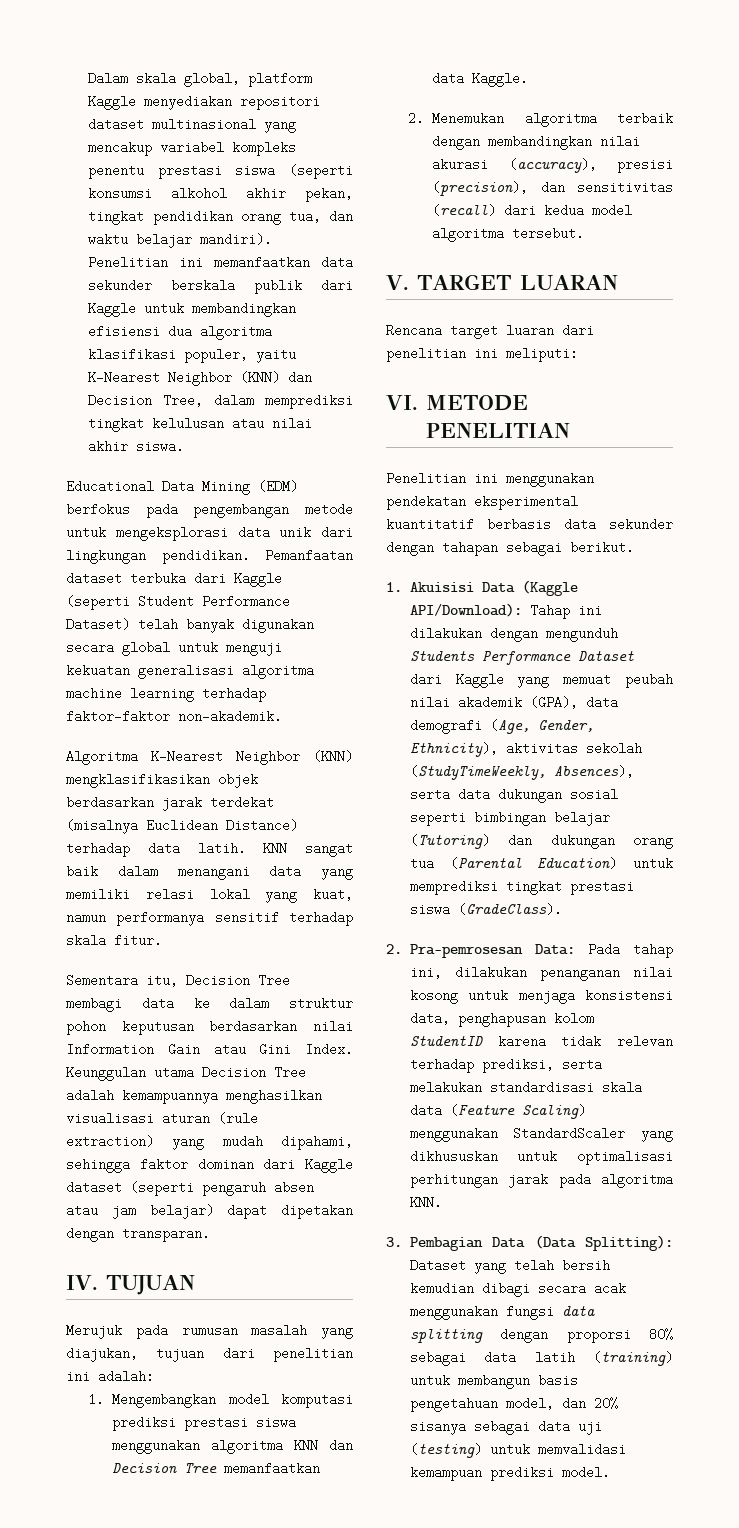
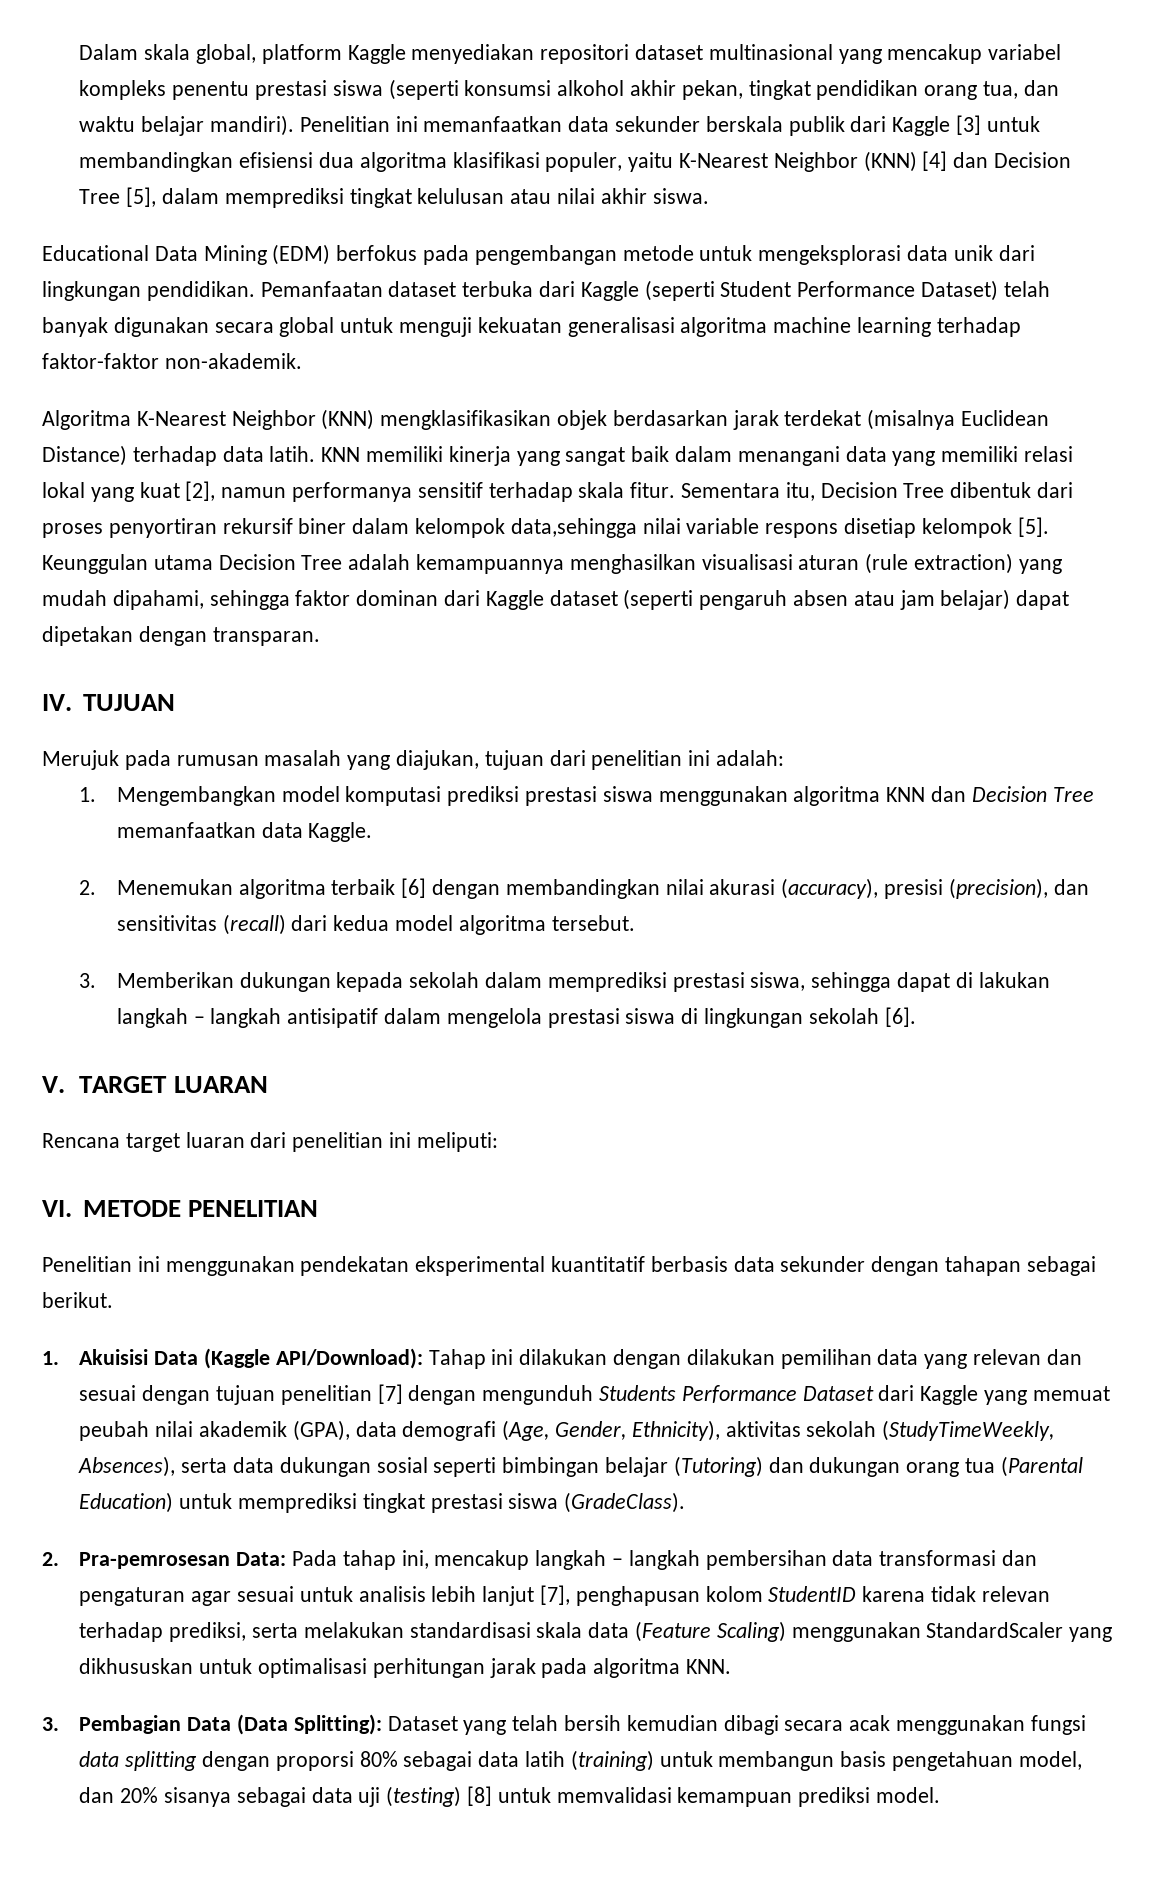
- Penelitian ini memanfaatkan data sekunder berskala publik dari Kaggle untuk membandingkan efisiensi dua algoritma klasifikasi populer, yaitu K-Nearest Neighbor (KNN) dan Decision Tree, dalam memprediksi tingkat kelulusan atau nilai akhir siswa.
+ Penelitian ini memanfaatkan data sekunder berskala publik dari Kaggle [3] untuk membandingkan efisiensi dua algoritma klasifikasi populer, yaitu K-Nearest Neighbor (KNN) [4] dan Decision Tree [5], dalam memprediksi tingkat kelulusan atau nilai akhir siswa.
- KNN sangat baik dalam menangani data yang memiliki relasi lokal yang kuat, namun performanya sensitif terhadap skala fitur.
- Sementara itu, Decision Tree membagi data ke dalam struktur pohon keputusan berdasarkan nilai Information Gain atau Gini Index.
+ KNN memiliki kinerja yang sangat baik dalam menangani data yang memiliki relasi lokal yang kuat [2], namun performanya sensitif terhadap skala fitur. Sementara itu, Decision Tree dibentuk dari proses penyortiran rekursif biner dalam kelompok data,sehingga nilai variable respons disetiap kelompok [5].
- 2. Menemukan algoritma terbaik dengan membandingkan nilai akurasi (accuracy), presisi (precision), dan sensitivitas (recall) dari kedua model algoritma tersebut.
+ 2. Menemukan algoritma terbaik [6] dengan membandingkan nilai akurasi (accuracy), presisi (precision), dan sensitivitas (recall) dari kedua model algoritma tersebut.
+ 3. Memberikan dukungan kepada sekolah dalam memprediksi prestasi siswa, sehingga dapat di lakukan langkah – langkah antisipatif dalam mengelola prestasi siswa di lingkungan sekolah [6].
- 1. Akuisisi Data (Kaggle API/Download): Tahap ini dilakukan dengan mengunduh Students Performance Dataset dari Kaggle yang memuat peubah nilai akademik (GPA), data demografi (Age, Gender, Ethnicity), aktivitas sekolah (StudyTimeWeekly, Absences), serta data dukungan sosial seperti bimbingan belajar (Tutoring) dan dukungan orang tua (Parental Education) untuk memprediksi tingkat prestasi siswa (GradeClass).
+ 1. Akuisisi Data (Kaggle API/Download): Tahap ini dilakukan dengan dilakukan pemilihan data yang relevan dan sesuai dengan tujuan penelitian [7] dengan mengunduh Students Performance Dataset dari Kaggle yang memuat peubah nilai akademik (GPA), data demografi (Age, Gender, Ethnicity), aktivitas sekolah (StudyTimeWeekly, Absences), serta data dukungan sosial seperti bimbingan belajar (Tutoring) dan dukungan orang tua (Parental Education) untuk memprediksi tingkat prestasi siswa (GradeClass).
- 2. Pra-pemrosesan Data: Pada tahap ini, dilakukan penanganan nilai kosong untuk menjaga konsistensi data, penghapusan kolom StudentID karena tidak relevan terhadap prediksi, serta melakukan standardisasi skala data (Feature Scaling) menggunakan StandardScaler yang dikhususkan untuk optimalisasi perhitungan jarak pada algoritma KNN.
+ 2. Pra-pemrosesan Data: Pada tahap ini, mencakup langkah – langkah pembersihan data transformasi dan pengaturan agar sesuai untuk analisis lebih lanjut [7], penghapusan kolom StudentID karena tidak relevan terhadap prediksi, serta melakukan standardisasi skala data (Feature Scaling) menggunakan StandardScaler yang dikhususkan untuk optimalisasi perhitungan jarak pada algoritma KNN.
- 3. Pembagian Data (Data Splitting): Dataset yang telah bersih kemudian dibagi secara acak menggunakan fungsi data splitting dengan proporsi 80% sebagai data latih (training) untuk membangun basis pengetahuan model, dan 20% sisanya sebagai data uji (testing) untuk memvalidasi kemampuan prediksi model.
+ 3. Pembagian Data (Data Splitting): Dataset yang telah bersih kemudian dibagi secara acak menggunakan fungsi data splitting dengan proporsi 80% sebagai data latih (training) untuk membangun basis pengetahuan model, dan 20% sisanya sebagai data uji (testing) [8] untuk memvalidasi kemampuan prediksi model.

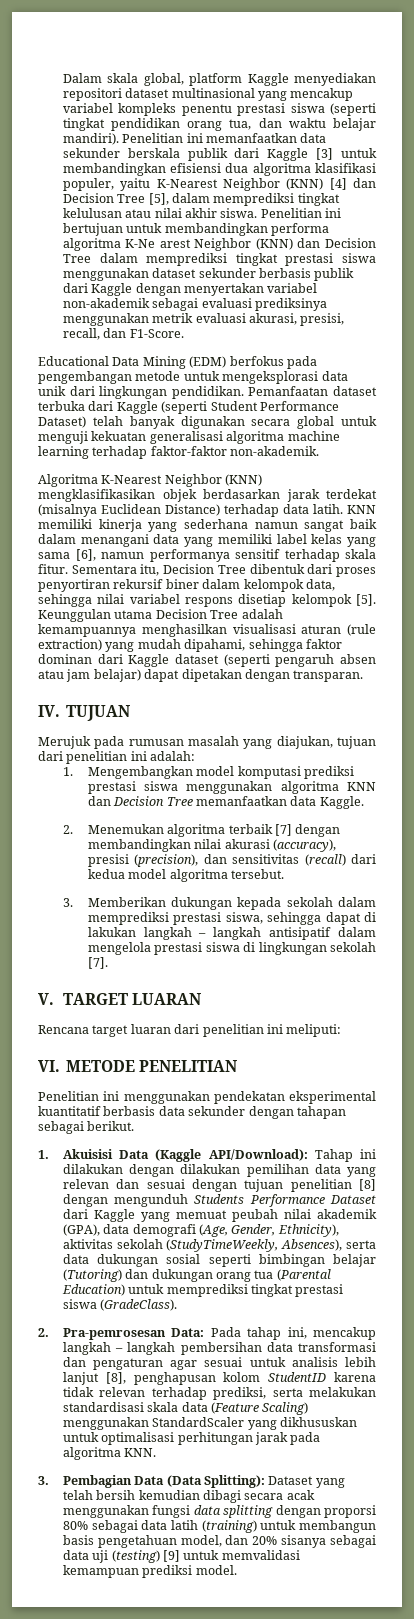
- Dalam skala global, platform Kaggle menyediakan repositori dataset multinasional yang mencakup variabel kompleks penentu prestasi siswa (seperti konsumsi alkohol akhir pekan, tingkat pendidikan orang tua, dan waktu belajar mandiri).
+ Dalam skala global, platform Kaggle menyediakan repositori dataset multinasional yang mencakup variabel kompleks penentu prestasi siswa (seperti tingkat pendidikan orang tua, dan waktu belajar mandiri).
+ Penelitian ini bertujuan untuk membandingkan performa algoritma K-Ne arest Neighbor (KNN) dan Decision Tree dalam memprediksi tingkat prestasi siswa menggunakan dataset sekunder berbasis publik dari Kaggle dengan menyertakan variabel non-akademik sebagai evaluasi prediksinya menggunakan metrik evaluasi akurasi, presisi, recall, dan F1-Score.
- KNN memiliki kinerja yang sangat baik dalam menangani data yang memiliki relasi lokal yang kuat [2], namun performanya sensitif terhadap skala fitur.
+ KNN memiliki kinerja yang sederhana namun sangat baik dalam menangani data yang memiliki label kelas yang sama [6], namun performanya sensitif terhadap skala fitur.
- Sementara itu, Decision Tree dibentuk dari proses penyortiran rekursif biner dalam kelompok data,sehingga nilai variable respons disetiap kelompok [5].
+ Sementara itu, Decision Tree dibentuk dari proses penyortiran rekursif biner dalam kelompok data, sehingga nilai variabel respons disetiap kelompok [5].
- 2. Menemukan algoritma terbaik [6] dengan membandingkan nilai akurasi (accuracy), presisi (precision), dan sensitivitas (recall) dari kedua model algoritma tersebut.
+ 2. Menemukan algoritma terbaik [7] dengan membandingkan nilai akurasi (accuracy), presisi (precision), dan sensitivitas (recall) dari kedua model algoritma tersebut.
- 3. Memberikan dukungan kepada sekolah dalam memprediksi prestasi siswa, sehingga dapat di lakukan langkah – langkah antisipatif dalam mengelola prestasi siswa di lingkungan sekolah [6].
+ 3. Memberikan dukungan kepada sekolah dalam memprediksi prestasi siswa, sehingga dapat di lakukan langkah – langkah antisipatif dalam mengelola prestasi siswa di lingkungan sekolah [7].
- Tahap ini dilakukan dengan dilakukan pemilihan data yang relevan dan sesuai dengan tujuan penelitian [7] dengan mengunduh Students Performance Dataset dari Kaggle yang memuat peubah nilai akademik (GPA), data demografi (Age, Gender, Ethnicity), aktivitas sekolah (StudyTimeWeekly, Absences), serta data dukungan sosial seperti bimbingan belajar (Tutoring) dan dukungan orang tua (Parental Education) untuk memprediksi tingkat prestasi siswa (GradeClass).
+ Tahap ini dilakukan dengan dilakukan pemilihan data yang relevan dan sesuai dengan tujuan penelitian [8] dengan mengunduh Students Performance Dataset dari Kaggle yang memuat peubah nilai akademik (GPA), data demografi (Age, Gender, Ethnicity), aktivitas sekolah (StudyTimeWeekly, Absences), serta data dukungan sosial seperti bimbingan belajar (Tutoring) dan dukungan orang tua (Parental Education) untuk memprediksi tingkat prestasi siswa (GradeClass).
- 2. Pra-pemrosesan Data: Pada tahap ini, mencakup langkah – langkah pembersihan data transformasi dan pengaturan agar sesuai untuk analisis lebih lanjut [7], penghapusan kolom StudentID karena tidak relevan terhadap prediksi, serta melakukan standardisasi skala data (Feature Scaling) menggunakan StandardScaler yang dikhususkan untuk optimalisasi perhitungan jarak pada algoritma KNN.
+ 2. Pra-pemrosesan Data: Pada tahap ini, mencakup langkah – langkah pembersihan data transformasi dan pengaturan agar sesuai untuk analisis lebih lanjut [8], penghapusan kolom StudentID karena tidak relevan terhadap prediksi, serta melakukan standardisasi skala data (Feature Scaling) menggunakan StandardScaler yang dikhususkan untuk optimalisasi perhitungan jarak pada algoritma KNN.
- 3. Pembagian Data (Data Splitting): Dataset yang telah bersih kemudian dibagi secara acak menggunakan fungsi data splitting dengan proporsi 80% sebagai data latih (training) untuk membangun basis pengetahuan model, dan 20% sisanya sebagai data uji (testing) [8] untuk memvalidasi kemampuan prediksi model.
+ 3. Pembagian Data (Data Splitting): Dataset yang telah bersih kemudian dibagi secara acak menggunakan fungsi data splitting dengan proporsi 80% sebagai data latih (training) untuk membangun basis pengetahuan model, dan 20% sisanya sebagai data uji (testing) [9] untuk memvalidasi kemampuan prediksi model.

